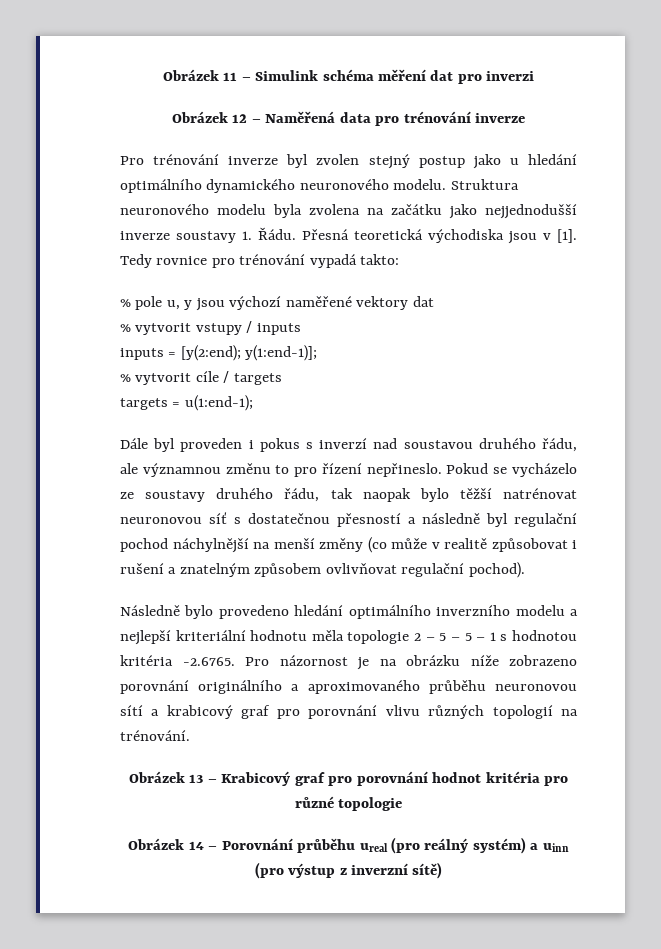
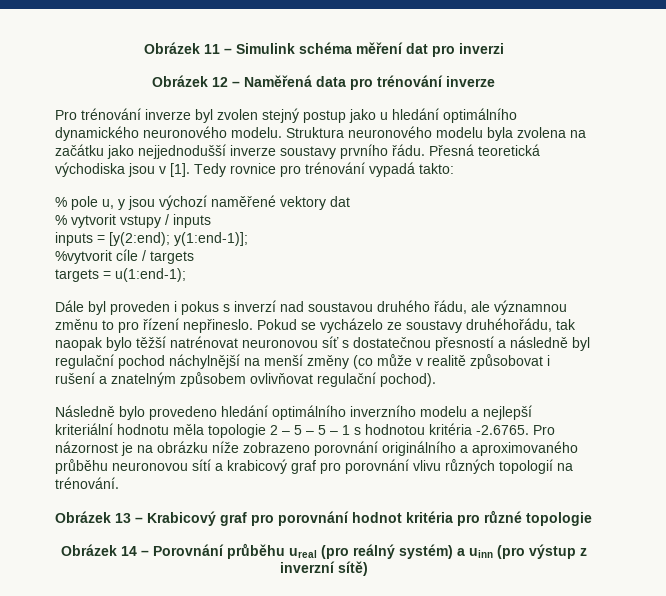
- Struktura neuronového modelu byla zvolena na začátku jako nejjednodušší inverze soustavy 1. Řádu.
+ Struktura neuronového modelu byla zvolena na začátku jako nejjednodušší inverze soustavy prvního řádu.
- % vytvorit cíle / targets
+ %vytvorit cíle / targets
- Pokud se vycházelo ze soustavy druhého řádu, tak naopak bylo těžší natrénovat neuronovou síť s dostatečnou přesností a následně byl regulační pochod náchylnější na menší změny (co může v realitě způsobovat i rušení a znatelným způsobem ovlivňovat regulační pochod).
+ Pokud se vycházelo ze soustavy druhéhořádu, tak naopak bylo těžší natrénovat neuronovou síť s dostatečnou přesností a následně byl regulační pochod náchylnější na menší změny (co může v realitě způsobovat i rušení a znatelným způsobem ovlivňovat regulační pochod).

